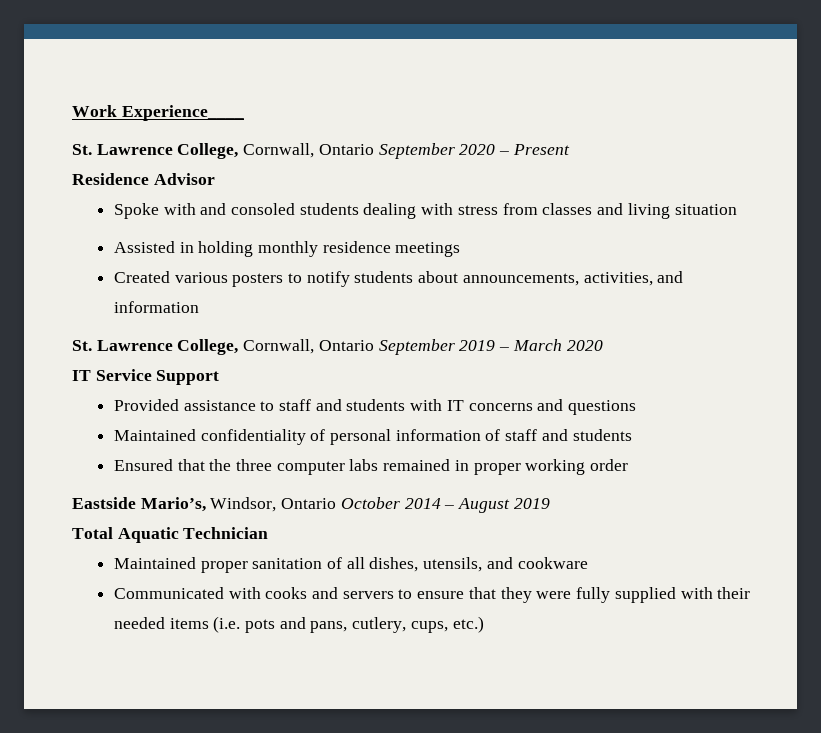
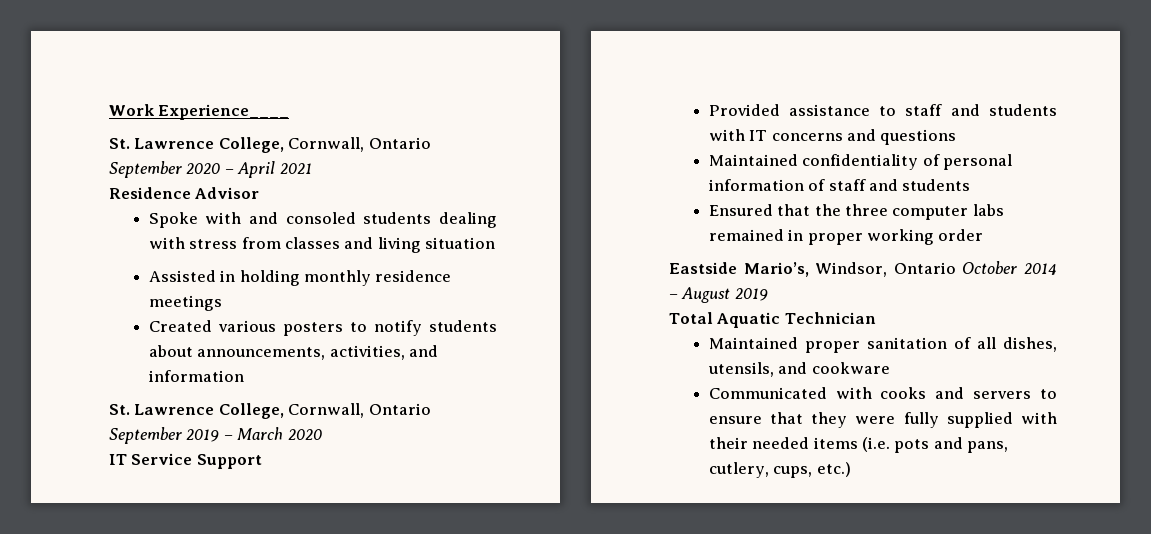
- St. Lawrence College, Cornwall, Ontario September 2020 – Present
+ St. Lawrence College, Cornwall, Ontario September 2020 – April 2021

